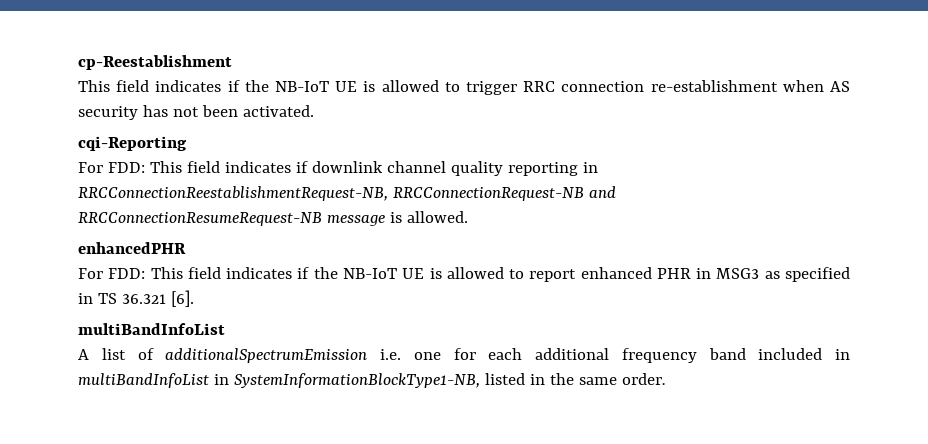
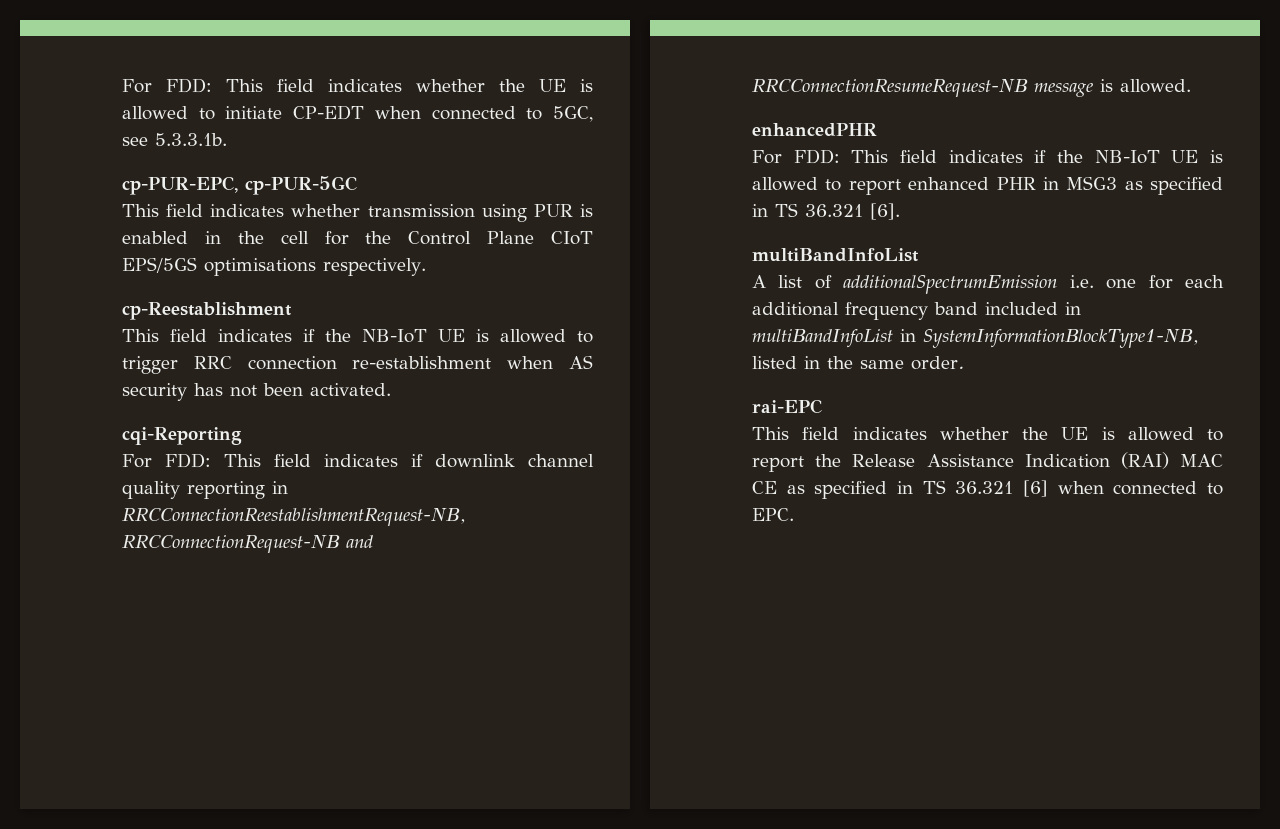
+ For FDD: This field indicates whether the UE is allowed to initiate CP-EDT when connected to 5GC, see 5.3.3.1b.
+ cp-PUR-EPC, cp-PUR-5GC
+ This field indicates whether transmission using PUR is enabled in the cell for the Control Plane CIoT EPS/5GS optimisations respectively.
+ rai-EPC
+ This field indicates whether the UE is allowed to report the Release Assistance Indication (RAI) MAC CE as specified in TS 36.321 [6] when connected to EPC.

